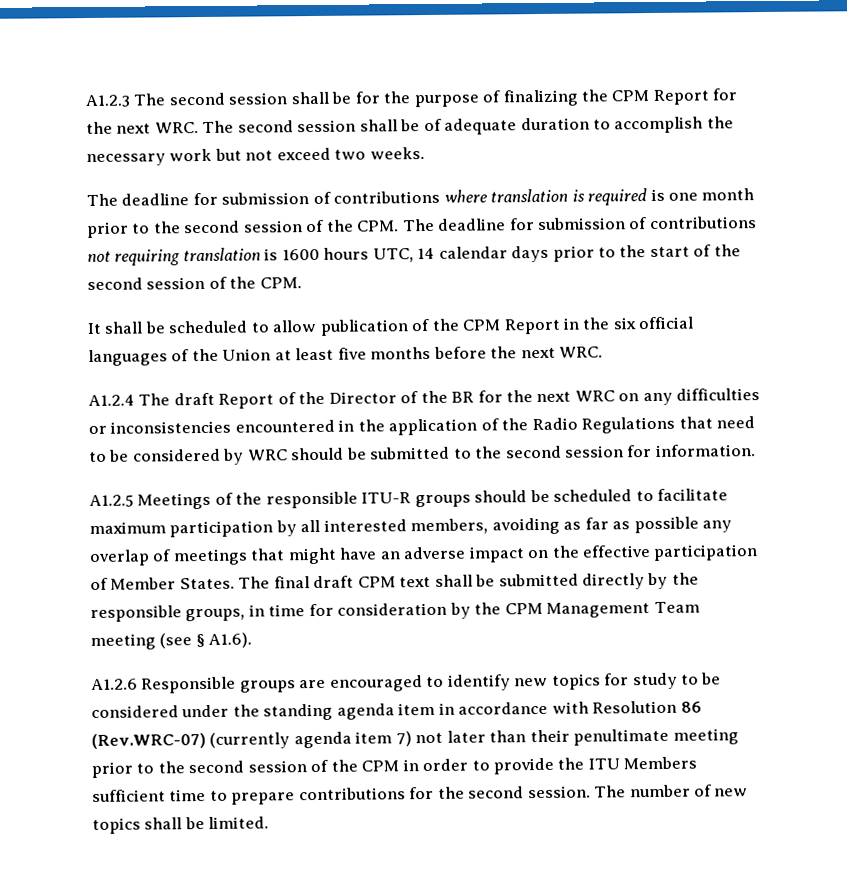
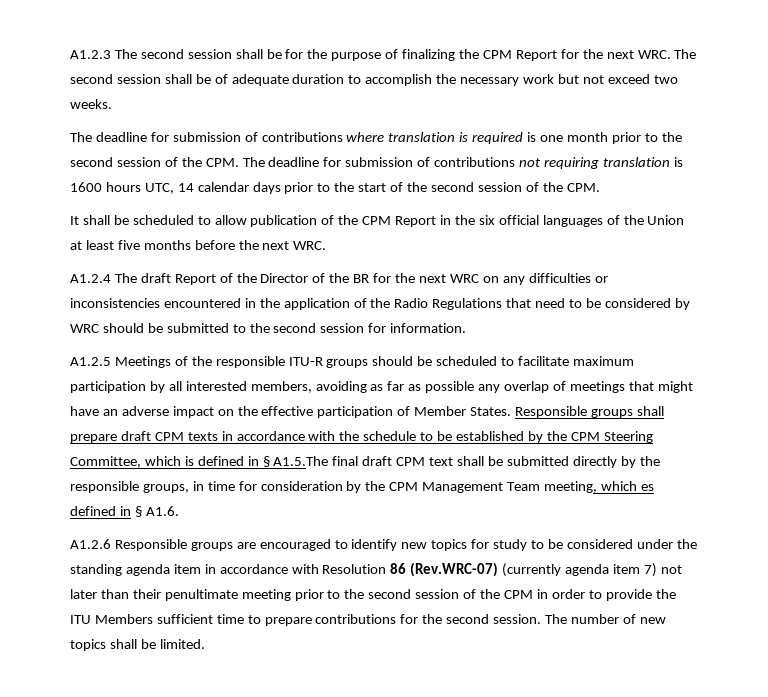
- The final draft CPM text shall be submitted directly by the responsible groups, in time for consideration by the CPM Management Team meeting (see § A1.6).
+ Responsible groups shall prepare draft CPM texts in accordance with the schedule to be established by the CPM Steering Committee, which is defined in § A1.5.The final draft CPM text shall be submitted directly by the responsible groups, in time for consideration by the CPM Management Team meeting, which es defined in § A1.6.

